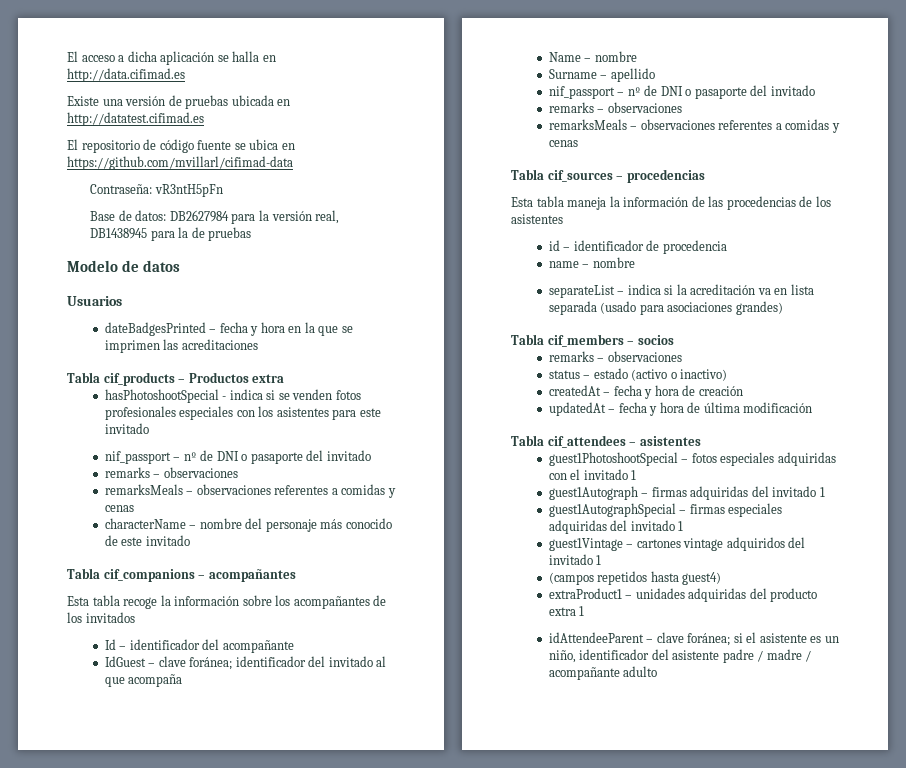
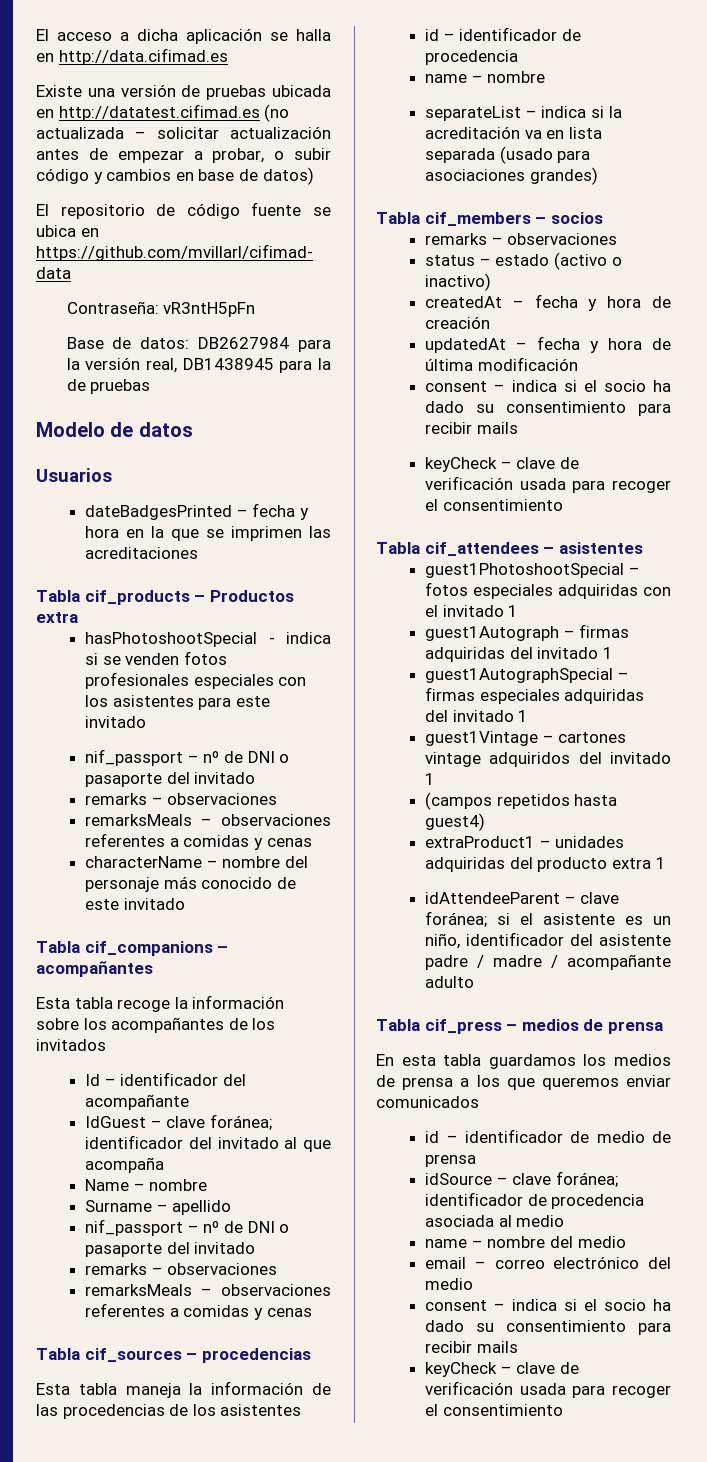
- Existe una versión de pruebas ubicada en http://datatest.cifimad.es
+ Existe una versión de pruebas ubicada en http://datatest.cifimad.es (no actualizada – solicitar actualización antes de empezar a probar, o subir código y cambios en base de datos)
  updatedAt – fecha y hora de última modificación
+ consent – indica si el socio ha dado su consentimiento para recibir mails
+ keyCheck – clave de verificación usada para recoger el consentimiento
+ Tabla cif_press – medios de prensa
+ En esta tabla guardamos los medios de prensa a los que queremos enviar comunicados
+ id – identificador de medio de prensa
+ idSource – clave foránea; identificador de procedencia asociada al medio
+ name – nombre del medio
+ email – correo electrónico del medio
+ consent – indica si el socio ha dado su consentimiento para recibir mails
+ keyCheck – clave de verificación usada para recoger el consentimiento

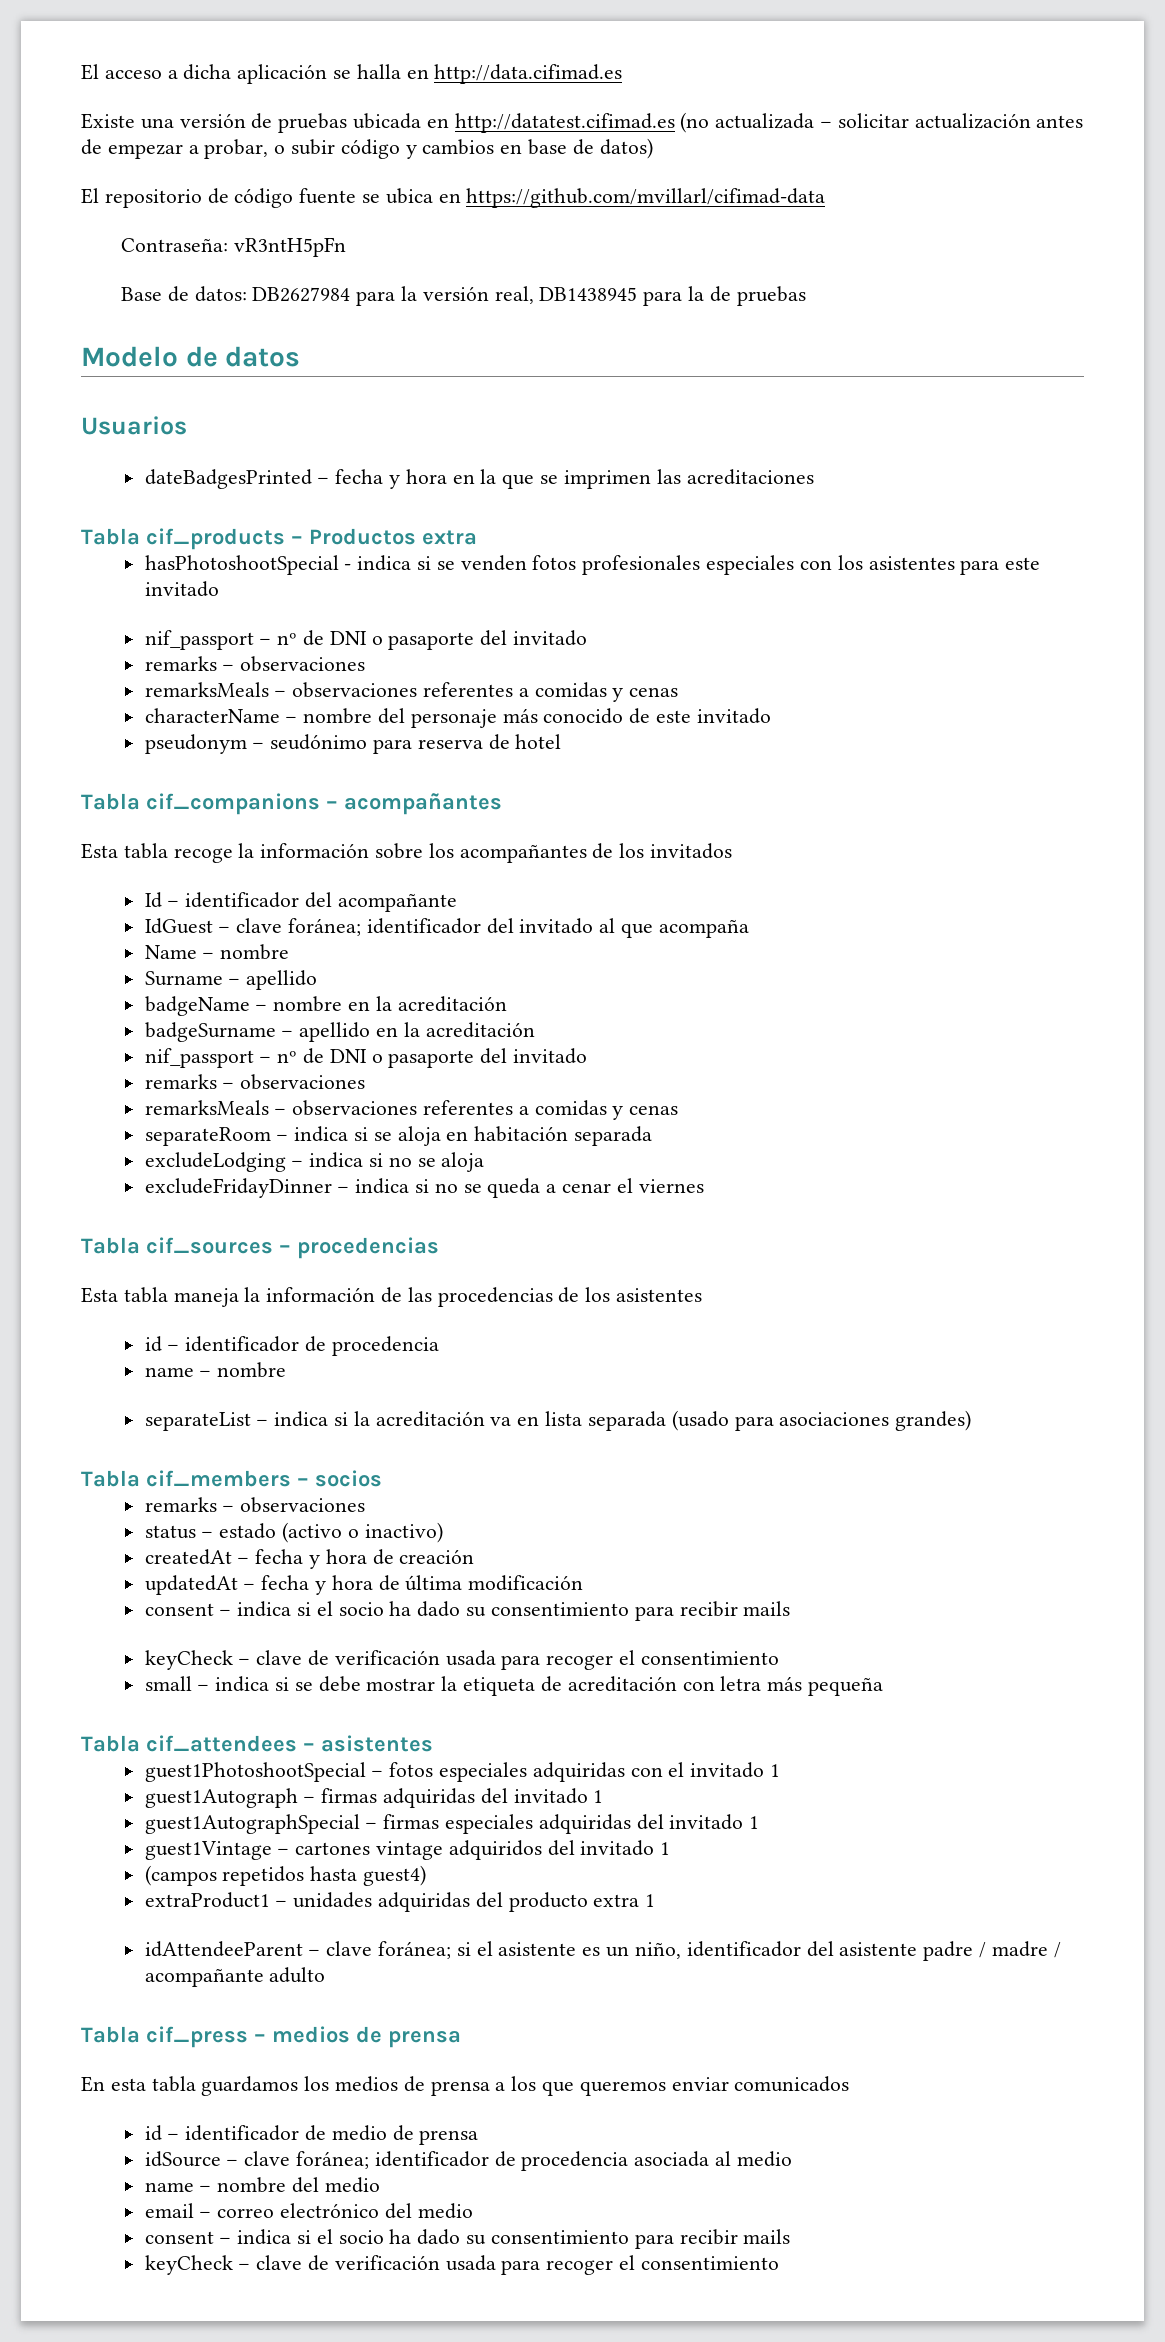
+ pseudonym – seudónimo para reserva de hotel
+ badgeName – nombre en la acreditación
+ badgeSurname – apellido en la acreditación
+ separateRoom – indica si se aloja en habitación separada
+ excludeLodging – indica si no se aloja
+ excludeFridayDinner – indica si no se queda a cenar el viernes
+ small – indica si se debe mostrar la etiqueta de acreditación con letra más pequeña

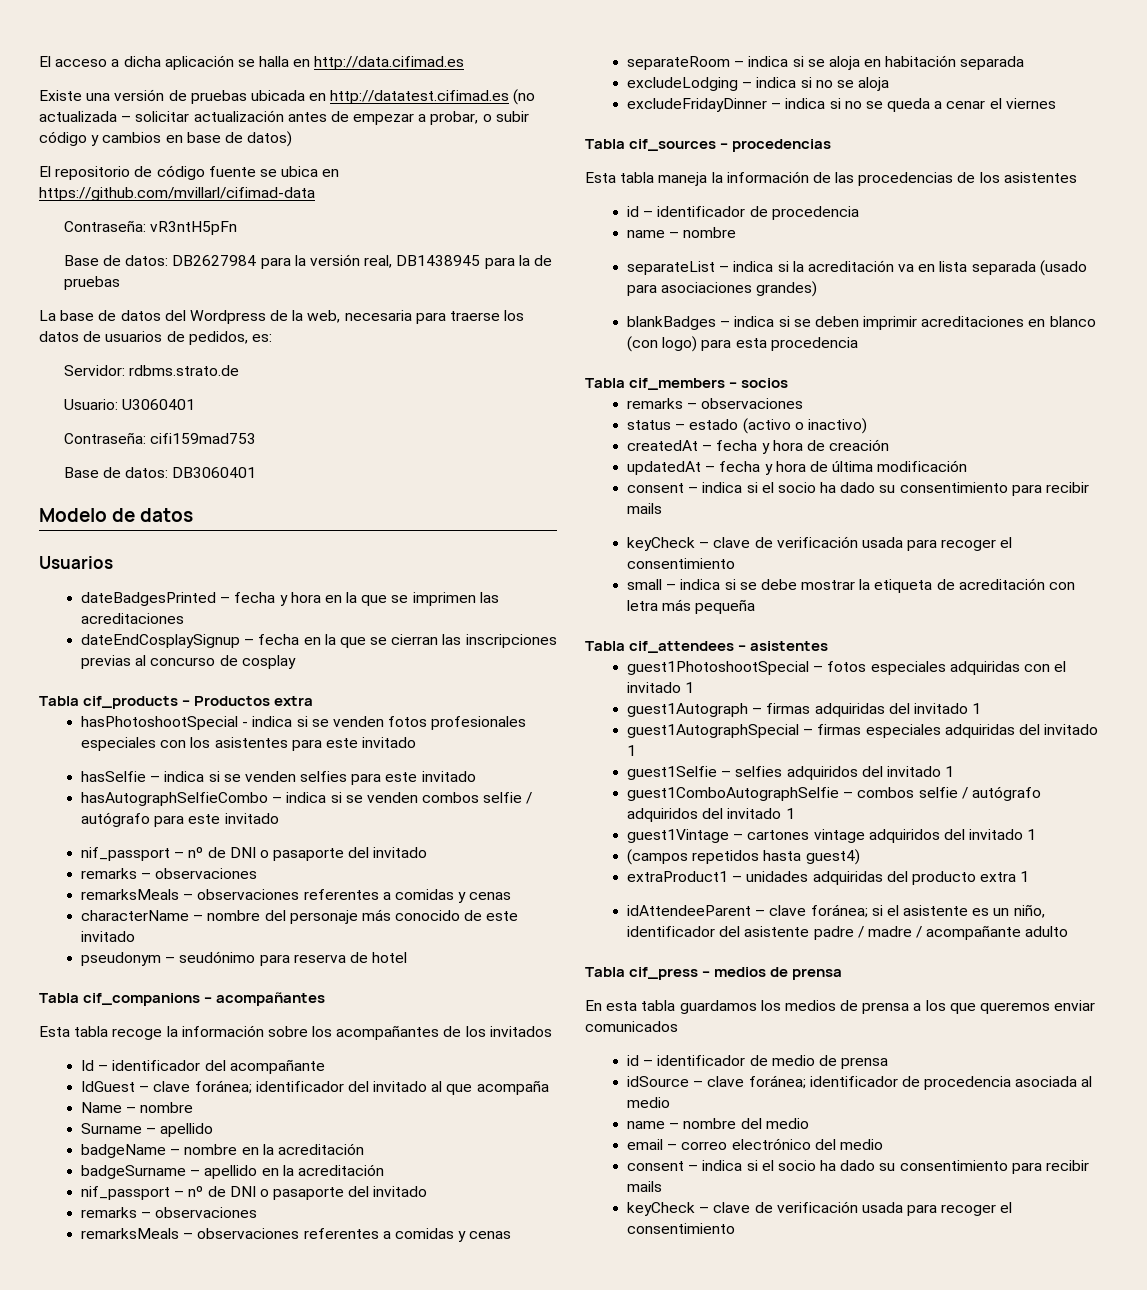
+ La base de datos del Wordpress de la web, necesaria para traerse los datos de usuarios de pedidos, es:
+ Servidor: rdbms.strato.de
+ Usuario: U3060401
+ Contraseña: cifi159mad753
+ Base de datos: DB3060401
+ dateEndCosplaySignup – fecha en la que se cierran las inscripciones previas al concurso de cosplay
+ hasSelfie – indica si se venden selfies para este invitado
+ hasAutographSelfieCombo – indica si se venden combos selfie / autógrafo para este invitado
+ blankBadges – indica si se deben imprimir acreditaciones en blanco (con logo) para esta procedencia
+ guest1Selfie – selfies adquiridos del invitado 1
+ guest1ComboAutographSelfie – combos selfie / autógrafo adquiridos del invitado 1

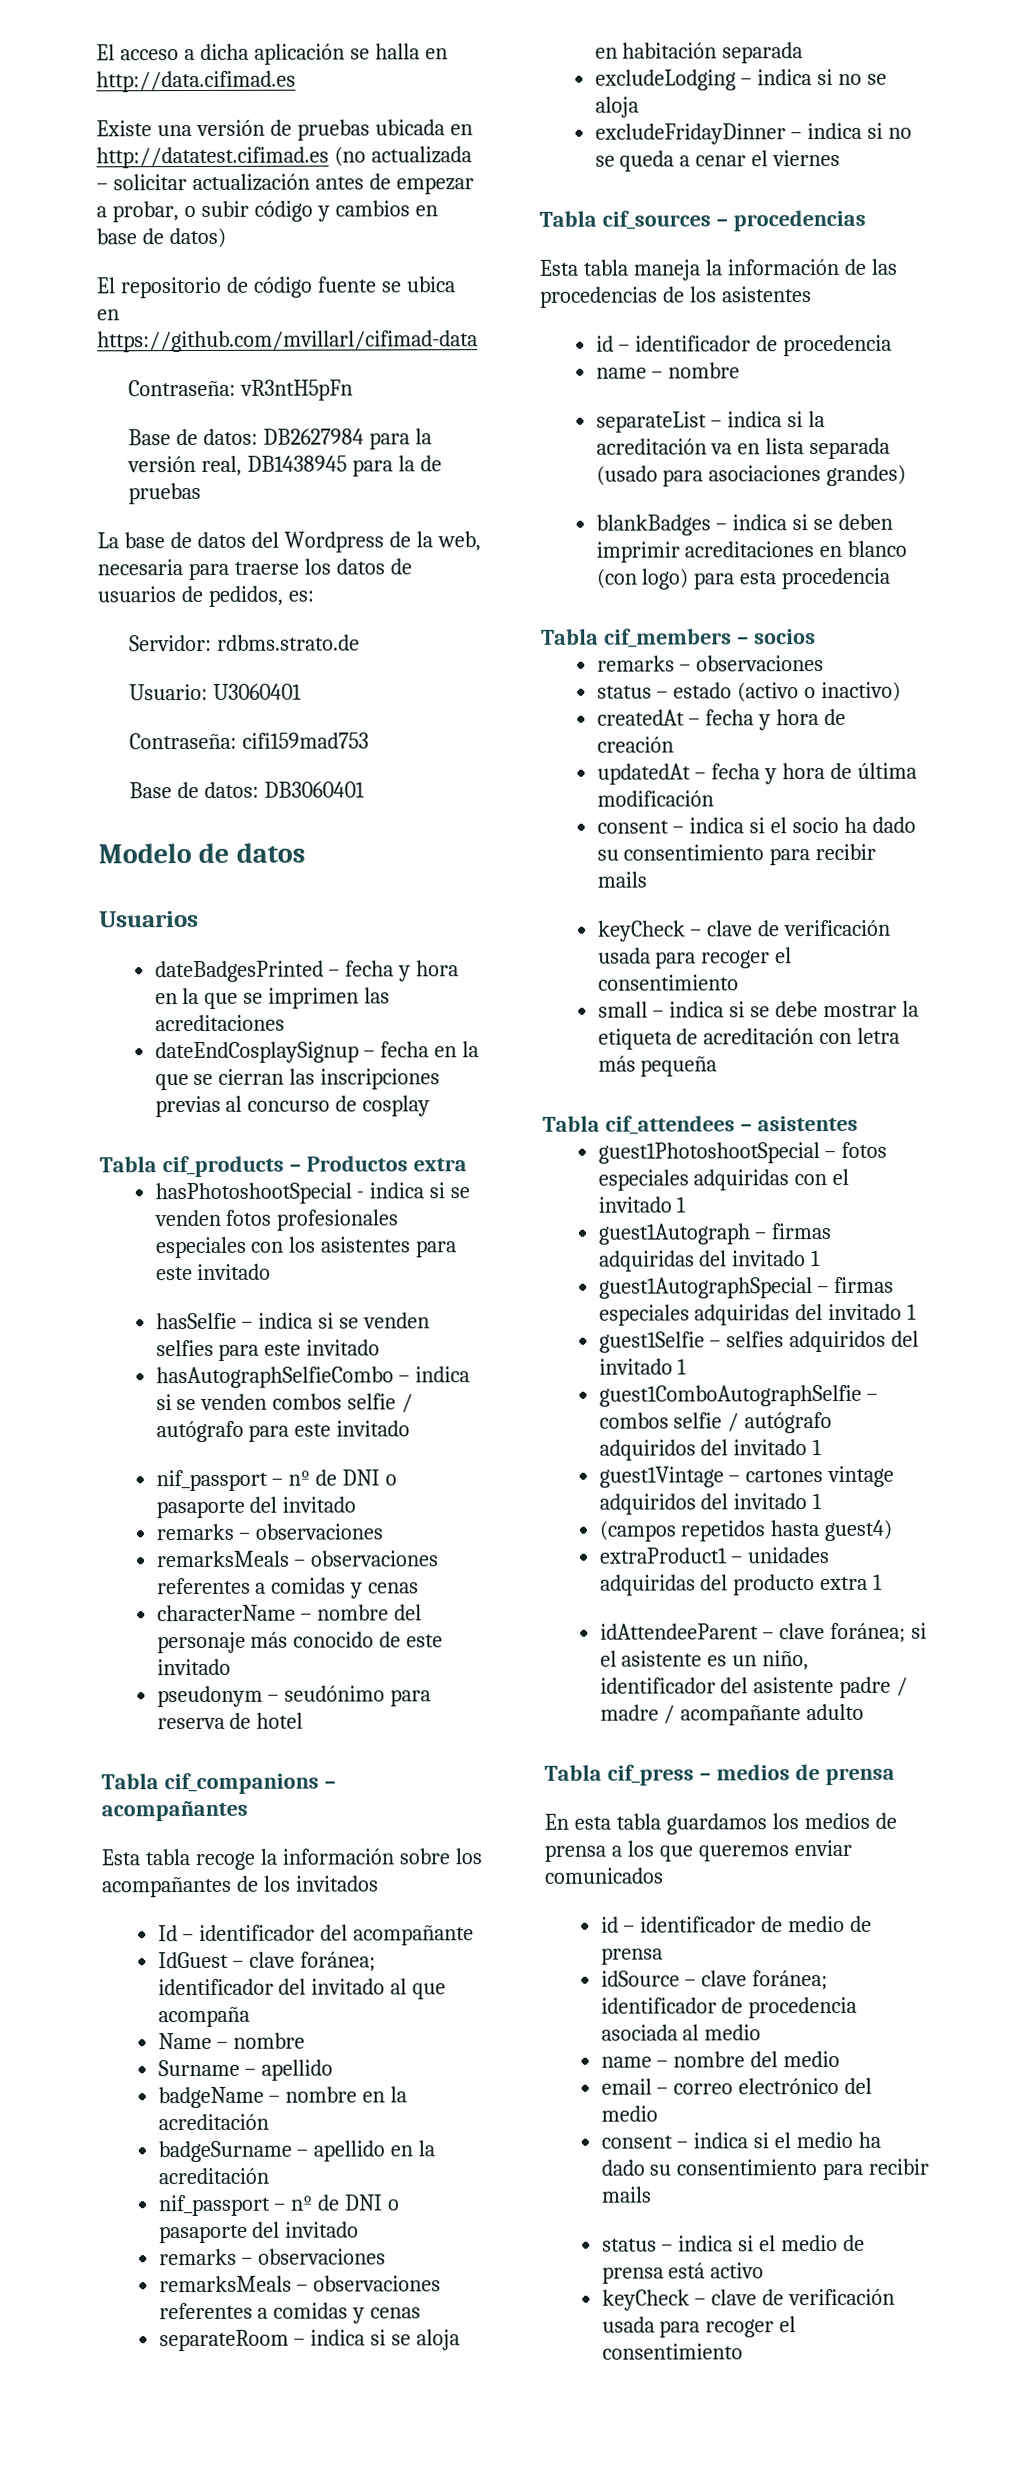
  email – correo electrónico del medio
- consent – indica si el socio ha dado su consentimiento para recibir mails
+ consent – indica si el medio ha dado su consentimiento para recibir mails
+ status – indica si el medio de prensa está activo

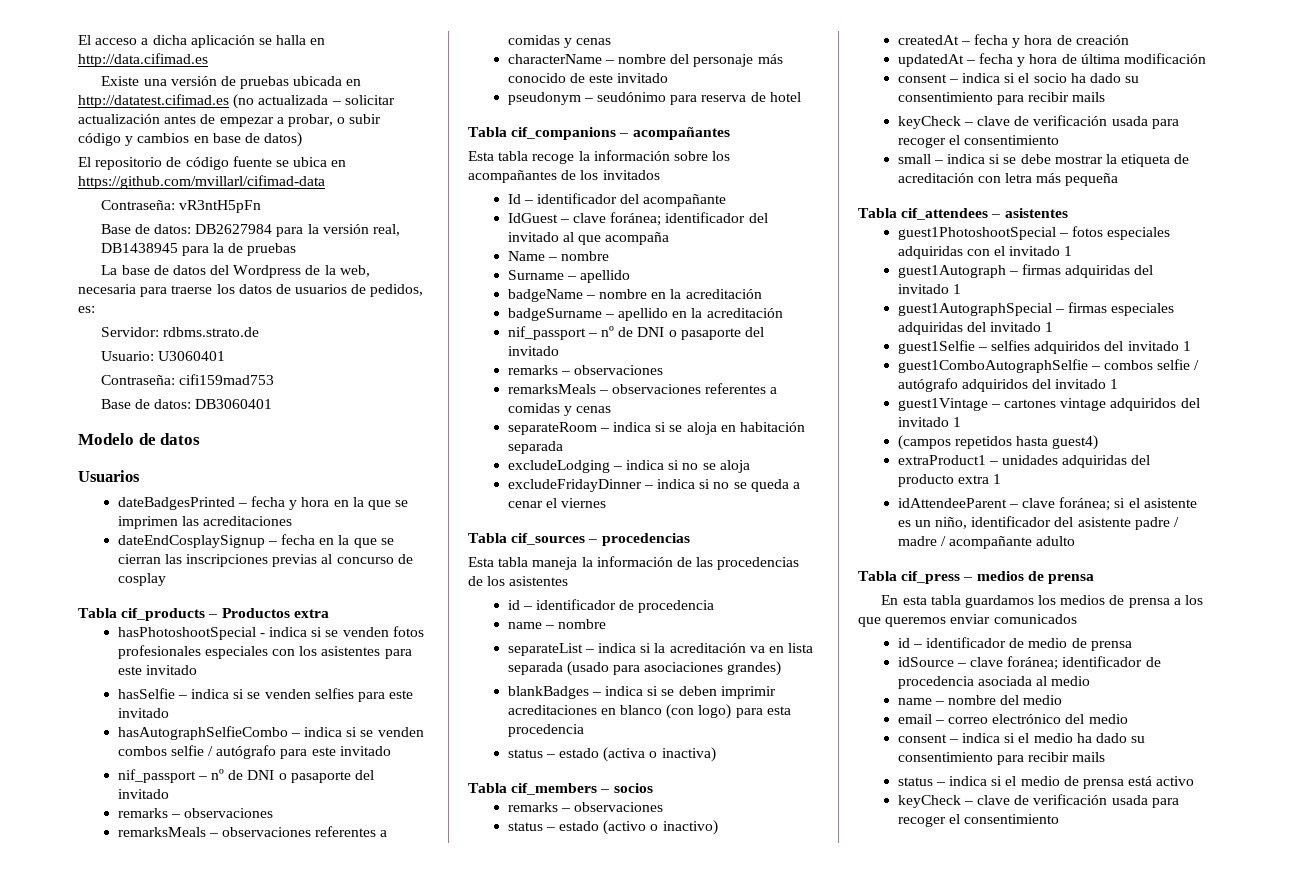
+ status – estado (activa o inactiva)

